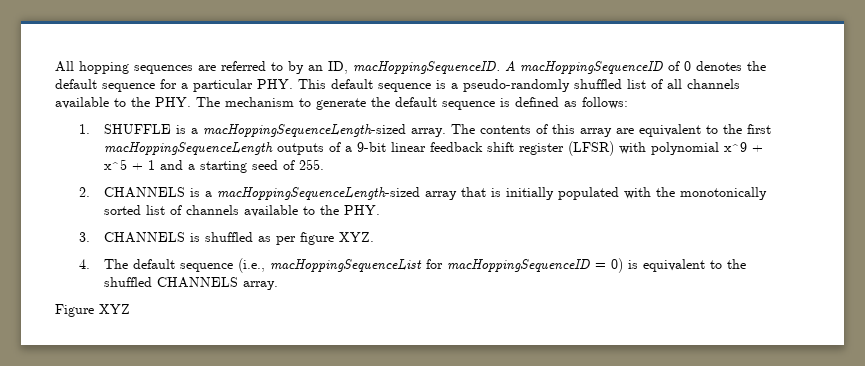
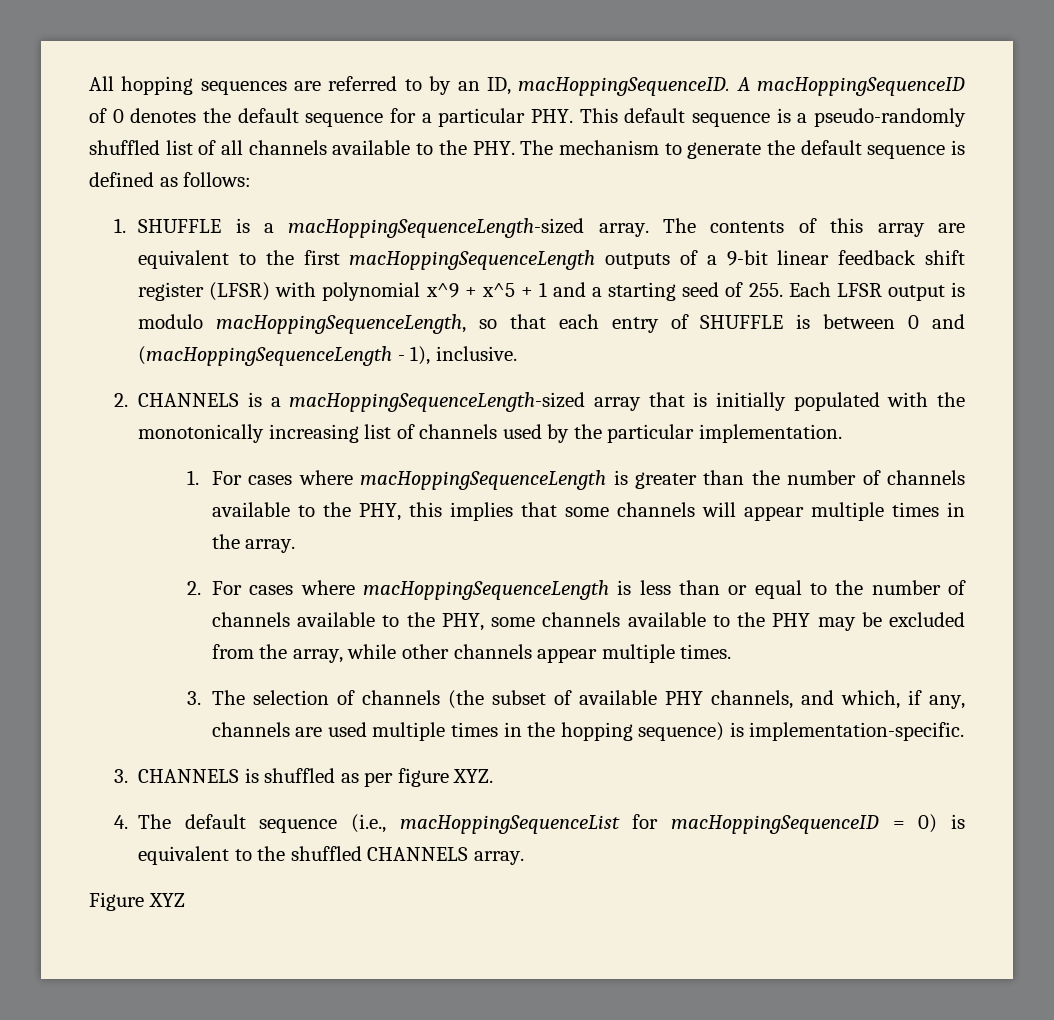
- The contents of this array are equivalent to the first macHoppingSequenceLength outputs of a 9-bit linear feedback shift register (LFSR) with polynomial x^9 + x^5 + 1 and a starting seed of 255.
+ The contents of this array are equivalent to the first macHoppingSequenceLength outputs of a 9-bit linear feedback shift register (LFSR) with polynomial x^9 + x^5 + 1 and a starting seed of 255. Each LFSR output is modulo macHoppingSequenceLength, so that each entry of SHUFFLE is between 0 and (macHoppingSequenceLength - 1), inclusive.
- 2. CHANNELS is a macHoppingSequenceLength-sized array that is initially populated with the monotonically sorted list of channels available to the PHY.
+ 2. CHANNELS is a macHoppingSequenceLength-sized array that is initially populated with the monotonically increasing list of channels used by the particular implementation.
+ 1. For cases where macHoppingSequenceLength is greater than the number of channels available to the PHY, this implies that some channels will appear multiple times in the array.
+ 2. For cases where macHoppingSequenceLength is less than or equal to the number of channels available to the PHY, some channels available to the PHY may be excluded from the array, while other channels appear multiple times.
+ 3. The selection of channels (the subset of available PHY channels, and which, if any, channels are used multiple times in the hopping sequence) is implementation-specific.

